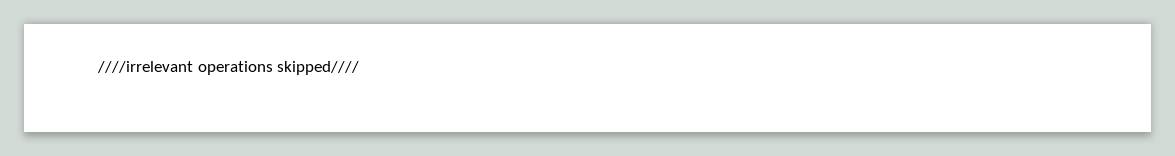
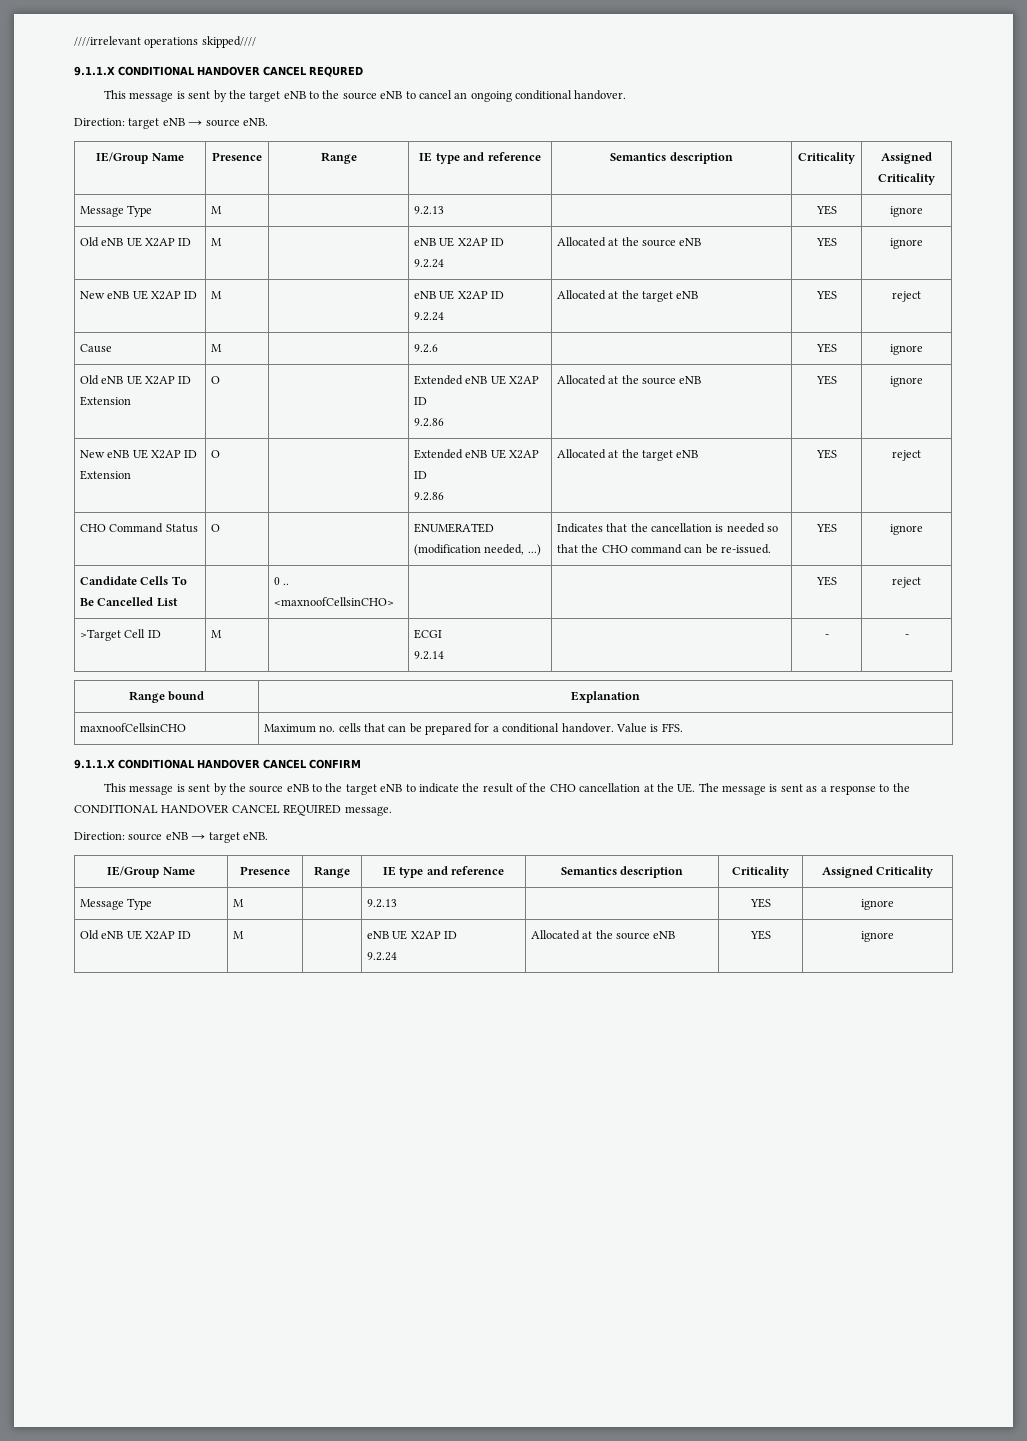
+ 9.1.1.X CONDITIONAL HANDOVER CANCEL REQURED
+ This message is sent by the target eNB to the source eNB to cancel an ongoing conditional handover.
+ Direction: target eNB → source eNB.
+ IE/Group Name | Presence | Range | IE type and reference | Semantics description | Criticality | Assigned Criticality
+ Message Type | M | | 9.2.13 | | YES | ignore
+ Old eNB UE X2AP ID | M | | eNB UE X2AP ID
+ 9.2.24 | Allocated at the source eNB | YES | ignore
+ New eNB UE X2AP ID | M | | eNB UE X2AP ID
+ 9.2.24 | Allocated at the target eNB | YES | reject
+ Cause | M | | 9.2.6 | | YES | ignore
+ Old eNB UE X2AP ID Extension | O | | Extended eNB UE X2AP ID
+ 9.2.86 | Allocated at the source eNB | YES | ignore
+ New eNB UE X2AP ID Extension | O | | Extended eNB UE X2AP ID
+ 9.2.86 | Allocated at the target eNB | YES | reject
+ CHO Command Status | O | | ENUMERATED (modification needed, ...) | Indicates that the cancellation is needed so that the CHO command can be re-issued. | YES | ignore
+ Candidate Cells To Be Cancelled List | | 0 .. <maxnoofCellsinCHO> | | | YES | reject
+ >Target Cell ID | M | | ECGI
+ 9.2.14 | | - | -
+ Range bound | Explanation
+ maxnoofCellsinCHO | Maximum no. cells that can be prepared for a conditional handover. Value is FFS.
+ 9.1.1.X CONDITIONAL HANDOVER CANCEL CONFIRM
+ This message is sent by the source eNB to the target eNB to indicate the result of the CHO cancellation at the UE. The message is sent as a response to the CONDITIONAL HANDOVER CANCEL REQUIRED message.
+ Direction: source eNB → target eNB.
+ IE/Group Name | Presence | Range | IE type and reference | Semantics description | Criticality | Assigned Criticality
+ Message Type | M | | 9.2.13 | | YES | ignore
+ Old eNB UE X2AP ID | M | | eNB UE X2AP ID
+ 9.2.24 | Allocated at the source eNB | YES | ignore

